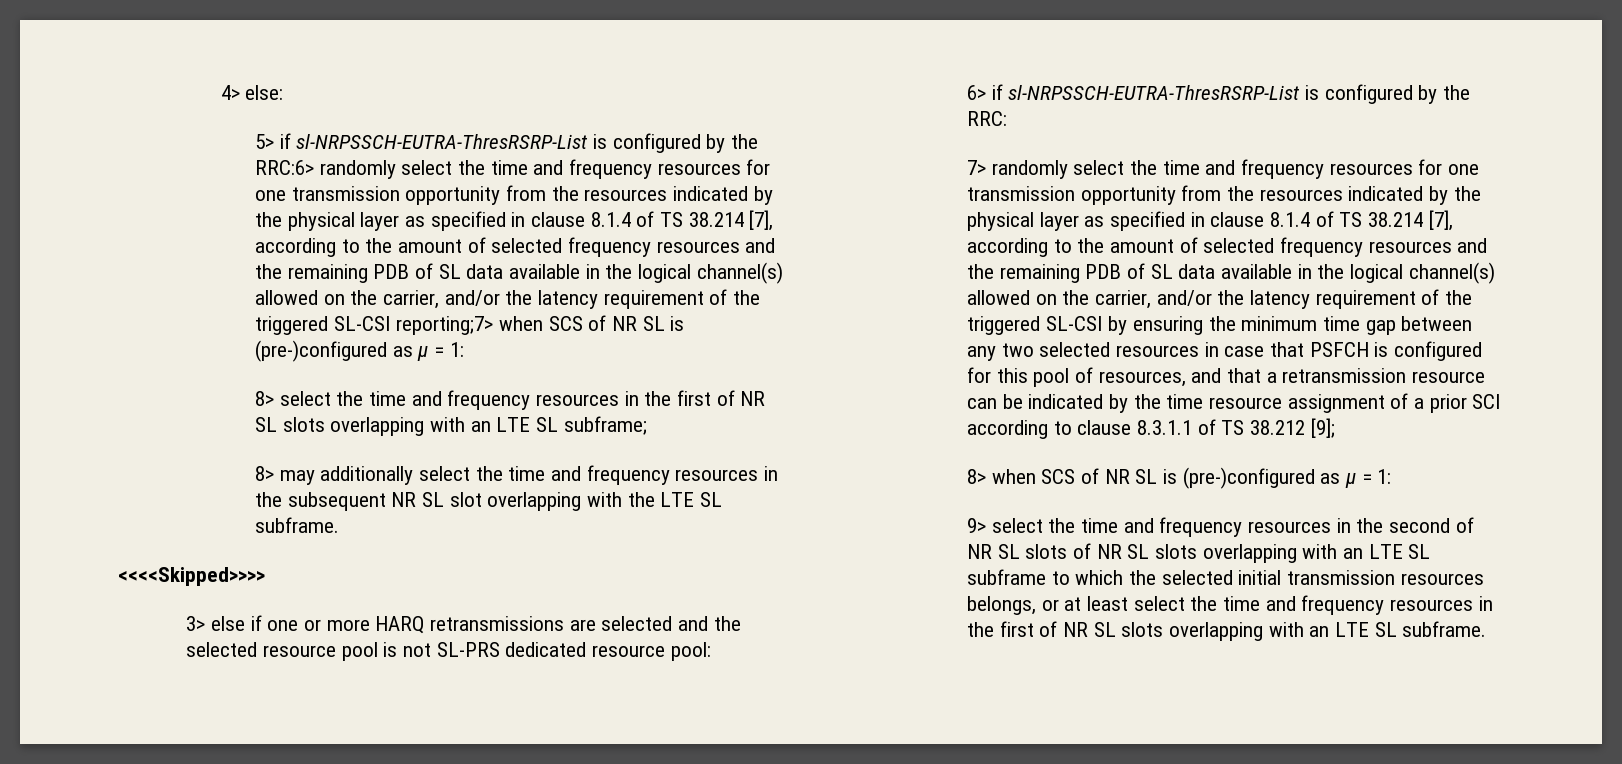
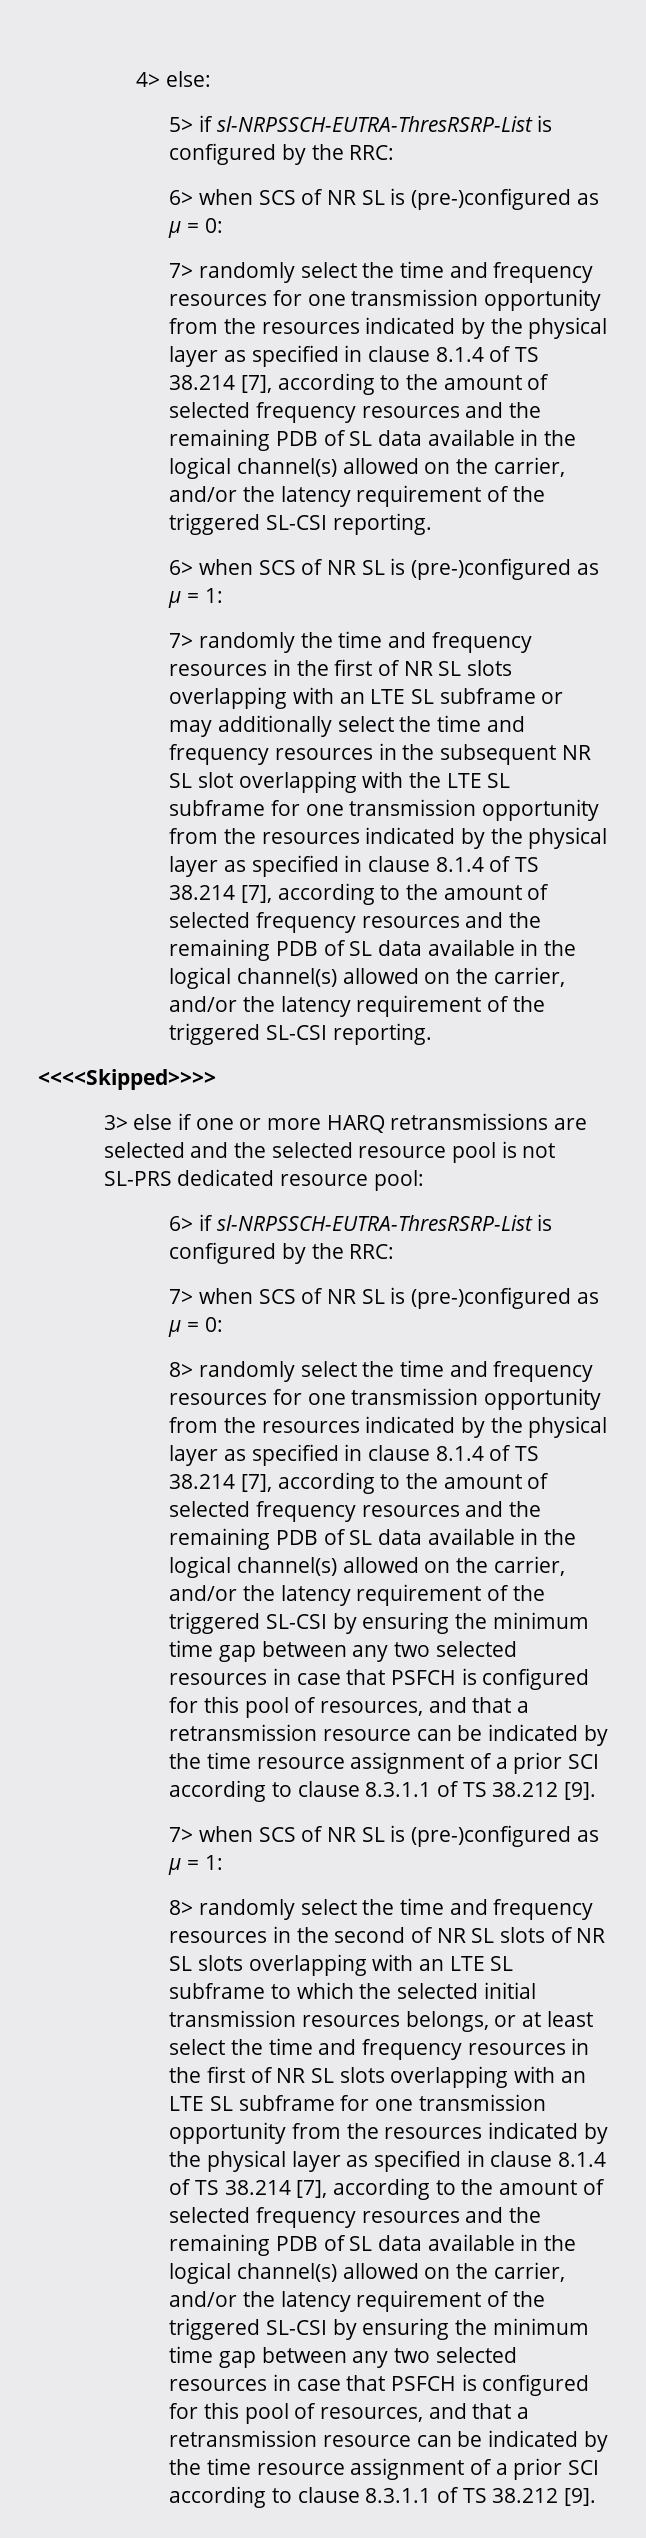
- 5> if sl-NRPSSCH-EUTRA-ThresRSRP-List is configured by the RRC:6> randomly select the time and frequency resources for one transmission opportunity from the resources indicated by the physical layer as specified in clause 8.1.4 of TS 38.214 [7], according to the amount of selected frequency resources and the remaining PDB of SL data available in the logical channel(s) allowed on the carrier, and/or the latency requirement of the triggered SL-CSI reporting;7> when SCS of NR SL is (pre-)configured as μ = 1:
+ 5> if sl-NRPSSCH-EUTRA-ThresRSRP-List is configured by the RRC:
+ 6> when SCS of NR SL is (pre-)configured as μ = 0:
+ 7> randomly select the time and frequency resources for one transmission opportunity from the resources indicated by the physical layer as specified in clause 8.1.4 of TS 38.214 [7], according to the amount of selected frequency resources and the remaining PDB of SL data available in the logical channel(s) allowed on the carrier, and/or the latency requirement of the triggered SL-CSI reporting.
+ 6> when SCS of NR SL is (pre-)configured as μ = 1:
- 8> select the time and frequency resources in the first of NR SL slots overlapping with an LTE SL subframe;
- 8> may additionally select the time and frequency resources in the subsequent NR SL slot overlapping with the LTE SL subframe.
+ 7> randomly the time and frequency resources in the first of NR SL slots overlapping with an LTE SL subframe or may additionally select the time and frequency resources in the subsequent NR SL slot overlapping with the LTE SL subframe for one transmission opportunity from the resources indicated by the physical layer as specified in clause 8.1.4 of TS 38.214 [7], according to the amount of selected frequency resources and the remaining PDB of SL data available in the logical channel(s) allowed on the carrier, and/or the latency requirement of the triggered SL-CSI reporting.
- 7> randomly select the time and frequency resources for one transmission opportunity from the resources indicated by the physical layer as specified in clause 8.1.4 of TS 38.214 [7], according to the amount of selected frequency resources and the remaining PDB of SL data available in the logical channel(s) allowed on the carrier, and/or the latency requirement of the triggered SL-CSI by ensuring the minimum time gap between any two selected resources in case that PSFCH is configured for this pool of resources, and that a retransmission resource can be indicated by the time resource assignment of a prior SCI according to clause 8.3.1.1 of TS 38.212 [9];
- 8> when SCS of NR SL is (pre-)configured as μ = 1:
+ 7> when SCS of NR SL is (pre-)configured as μ = 0:
+ 8> randomly select the time and frequency resources for one transmission opportunity from the resources indicated by the physical layer as specified in clause 8.1.4 of TS 38.214 [7], according to the amount of selected frequency resources and the remaining PDB of SL data available in the logical channel(s) allowed on the carrier, and/or the latency requirement of the triggered SL-CSI by ensuring the minimum time gap between any two selected resources in case that PSFCH is configured for this pool of resources, and that a retransmission resource can be indicated by the time resource assignment of a prior SCI according to clause 8.3.1.1 of TS 38.212 [9].
+ 7> when SCS of NR SL is (pre-)configured as μ = 1:
- 9> select the time and frequency resources in the second of NR SL slots of NR SL slots overlapping with an LTE SL subframe to which the selected initial transmission resources belongs, or at least select the time and frequency resources in the first of NR SL slots overlapping with an LTE SL subframe.
+ 8> randomly select the time and frequency resources in the second of NR SL slots of NR SL slots overlapping with an LTE SL subframe to which the selected initial transmission resources belongs, or at least select the time and frequency resources in the first of NR SL slots overlapping with an LTE SL subframe for one transmission opportunity from the resources indicated by the physical layer as specified in clause 8.1.4 of TS 38.214 [7], according to the amount of selected frequency resources and the remaining PDB of SL data available in the logical channel(s) allowed on the carrier, and/or the latency requirement of the triggered SL-CSI by ensuring the minimum time gap between any two selected resources in case that PSFCH is configured for this pool of resources, and that a retransmission resource can be indicated by the time resource assignment of a prior SCI according to clause 8.3.1.1 of TS 38.212 [9].

